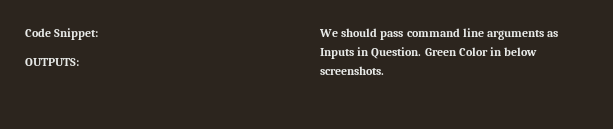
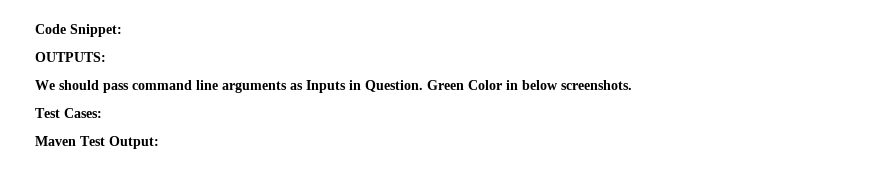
+ Test Cases:
+ Maven Test Output:

